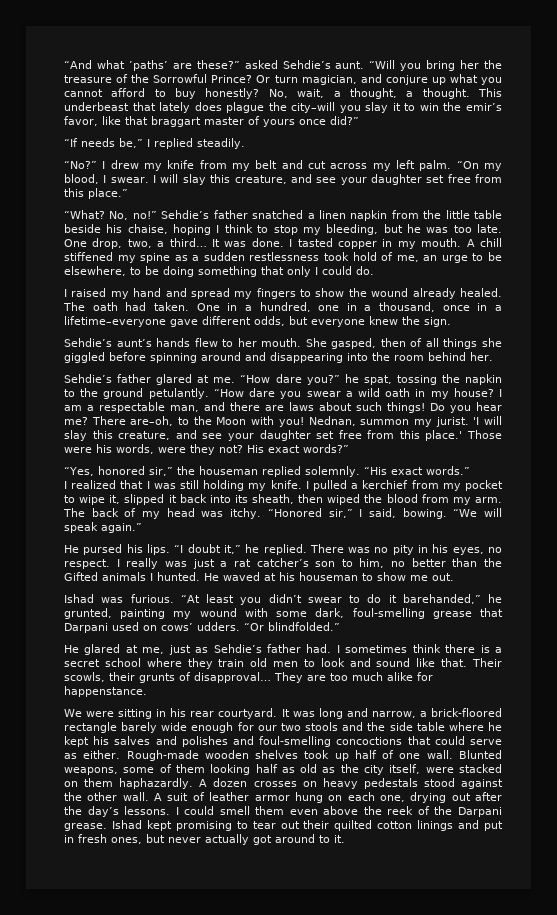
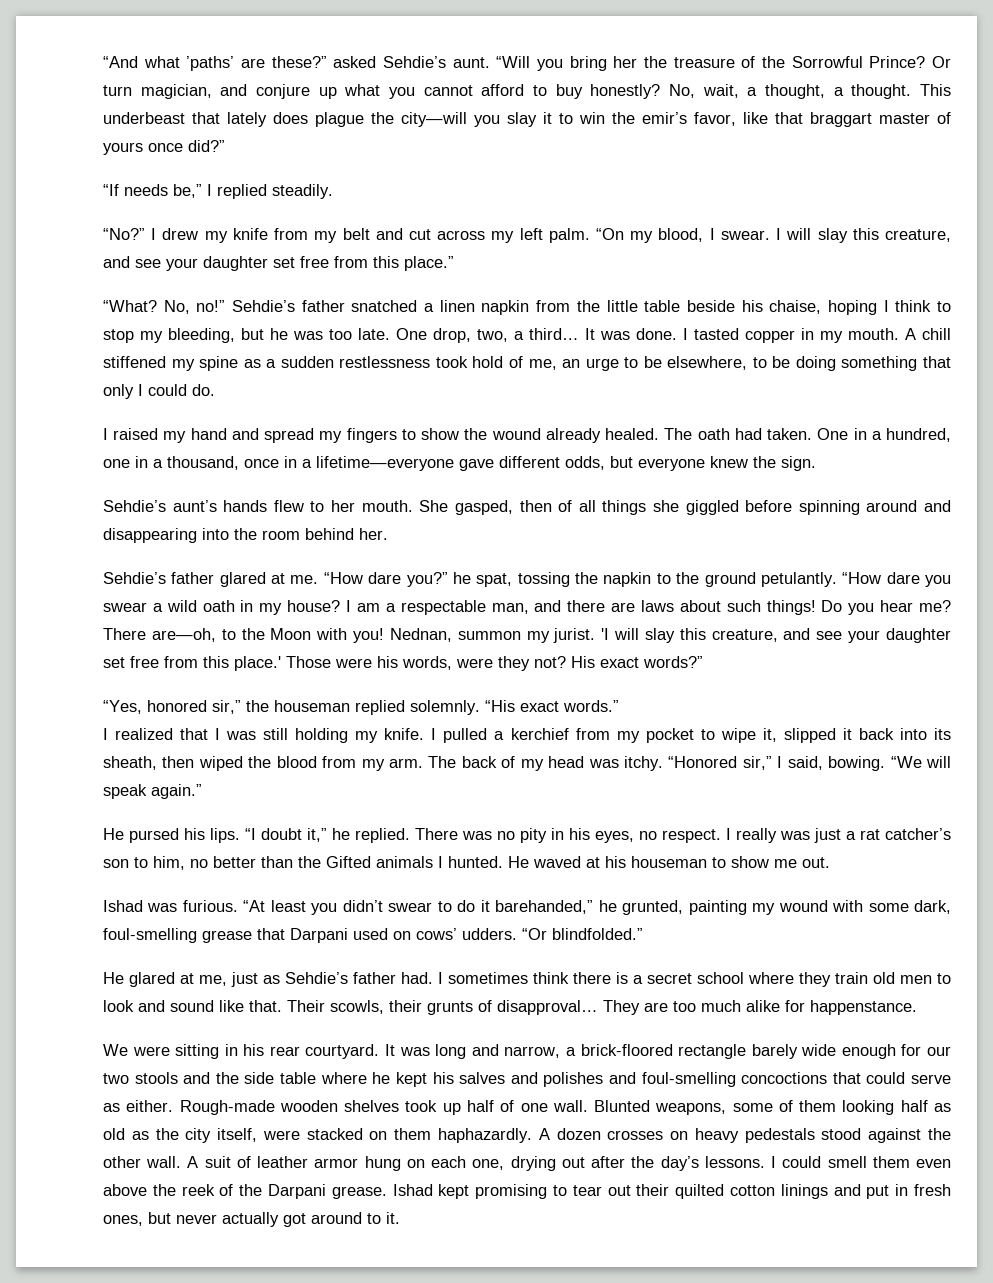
- This underbeast that lately does plague the city–will you slay it to win the emir’s favor, like that braggart master of yours once did?”
+ This underbeast that lately does plague the city—will you slay it to win the emir’s favor, like that braggart master of yours once did?”
- One in a hundred, one in a thousand, once in a lifetime–everyone gave different odds, but everyone knew the sign.
+ One in a hundred, one in a thousand, once in a lifetime—everyone gave different odds, but everyone knew the sign.
- There are–oh, to the Moon with you!
+ There are—oh, to the Moon with you!

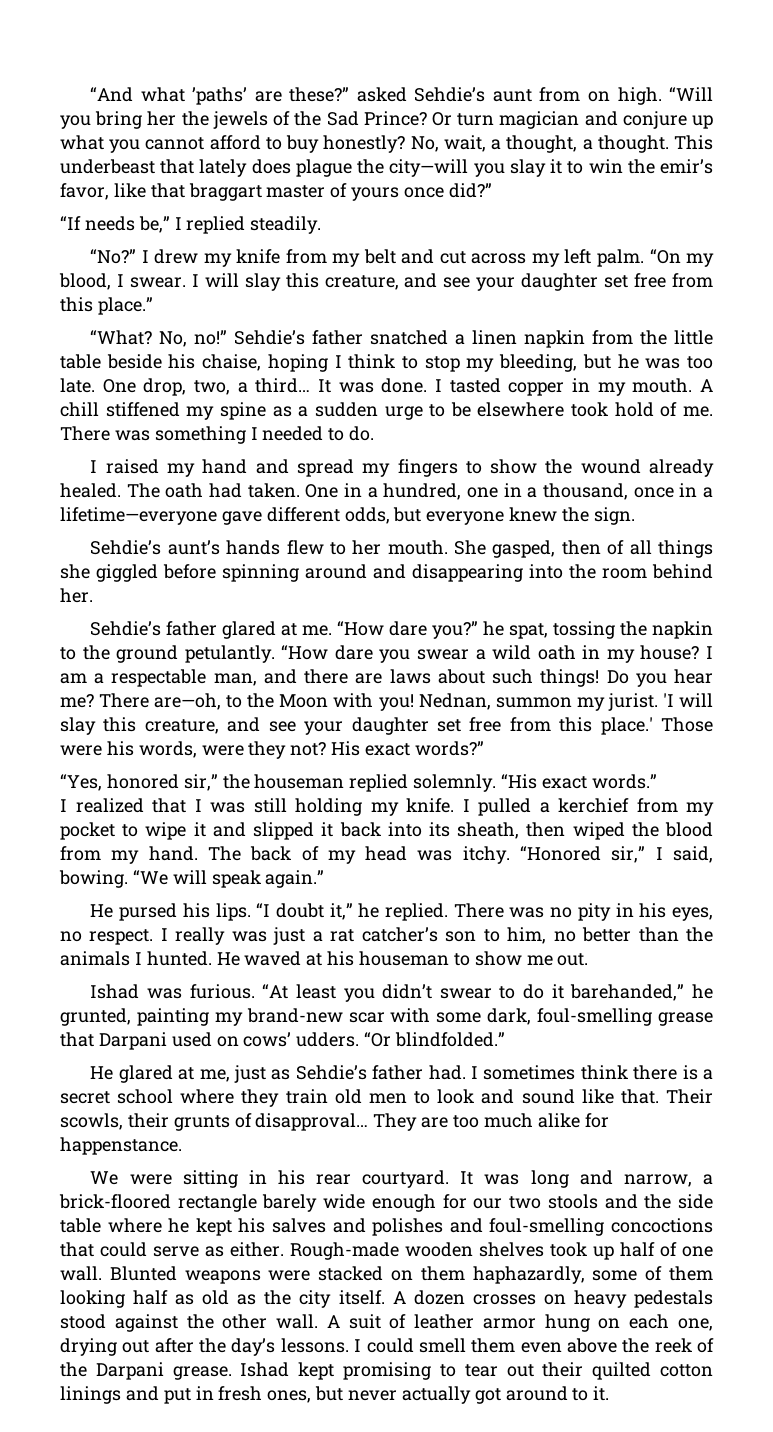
- “And what ’paths’ are these?” asked Sehdie’s aunt.
+ “And what ’paths’ are these?” asked Sehdie’s aunt from on high.
- “Will you bring her the treasure of the Sorrowful Prince?
+ “Will you bring her the jewels of the Sad Prince?
- Or turn magician, and conjure up what you cannot afford to buy honestly?
+ Or turn magician and conjure up what you cannot afford to buy honestly?
- A chill stiffened my spine as a sudden restlessness took hold of me, an urge to be elsewhere, to be doing something that only I could do.
+ A chill stiffened my spine as a sudden urge to be elsewhere took hold of me. There was something I needed to do.
- I pulled a kerchief from my pocket to wipe it, slipped it back into its sheath, then wiped the blood from my arm.
+ I pulled a kerchief from my pocket to wipe it and slipped it back into its sheath, then wiped the blood from my hand.
- I really was just a rat catcher’s son to him, no better than the Gifted animals I hunted.
+ I really was just a rat catcher’s son to him, no better than the animals I hunted.
- “At least you didn’t swear to do it barehanded,” he grunted, painting my wound with some dark, foul-smelling grease that Darpani used on cows’ udders.
+ “At least you didn’t swear to do it barehanded,” he grunted, painting my brand-new scar with some dark, foul-smelling grease that Darpani used on cows’ udders.
- Blunted weapons, some of them looking half as old as the city itself, were stacked on them haphazardly.
+ Blunted weapons were stacked on them haphazardly, some of them looking half as old as the city itself.

